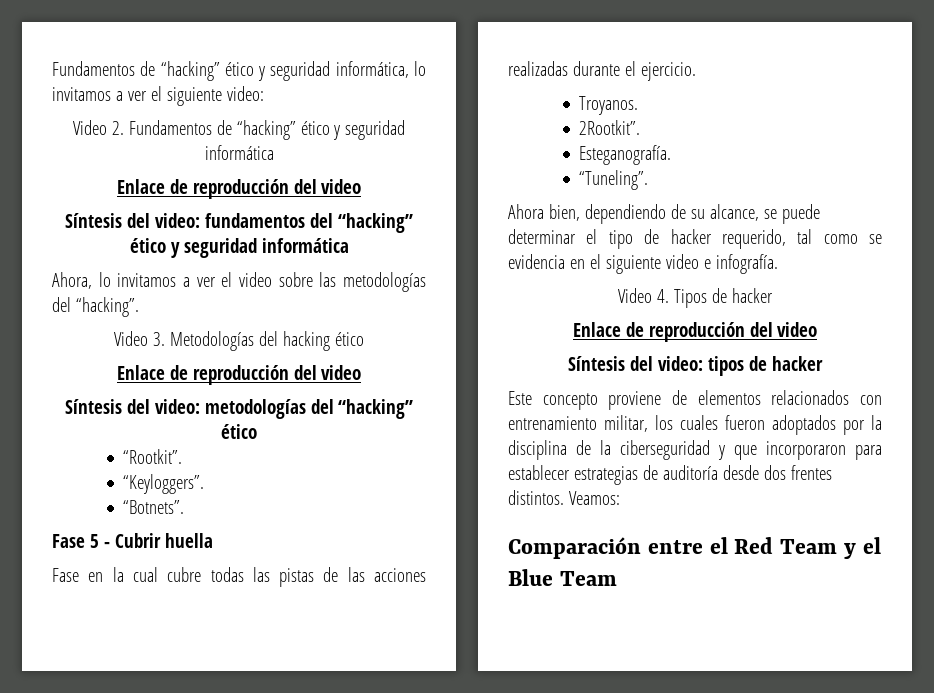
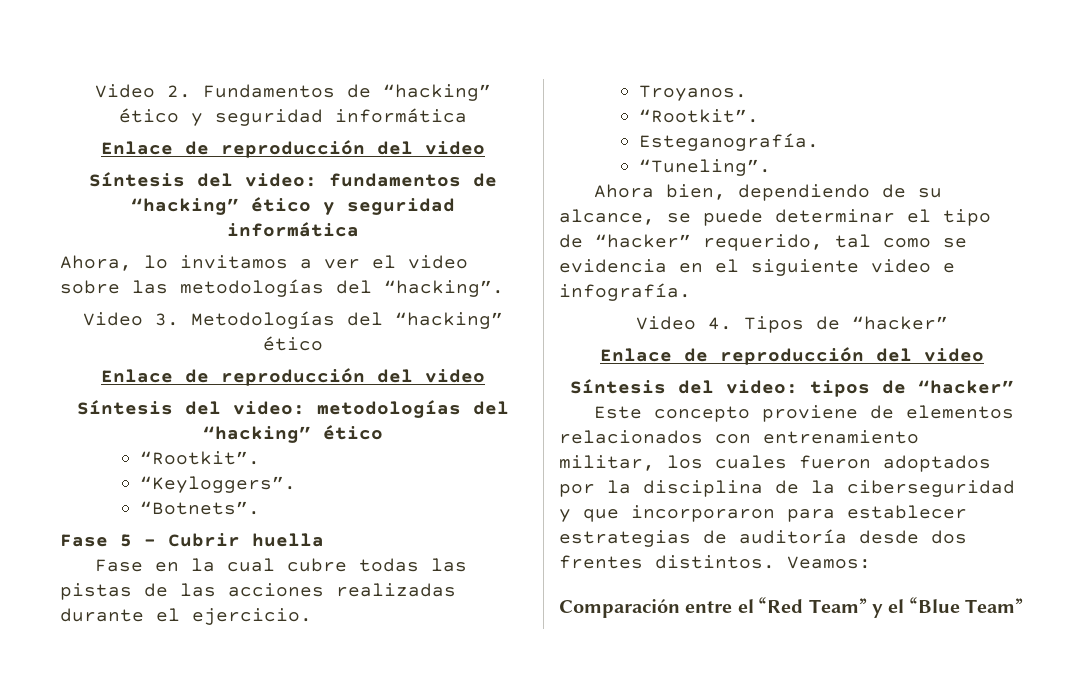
- Fundamentos de “hacking” ético y seguridad informática, lo invitamos a ver el siguiente video:
- Síntesis del video: fundamentos del “hacking” ético y seguridad informática
+ Síntesis del video: fundamentos de “hacking” ético y seguridad informática
- Video 3. Metodologías del hacking ético
+ Video 3. Metodologías del “hacking” ético
  Troyanos.
- 2Rootkit”.
+ “Rootkit”.
- Ahora bien, dependiendo de su alcance, se puede determinar el tipo de hacker requerido, tal como se evidencia en el siguiente video e infografía.
+ Ahora bien, dependiendo de su alcance, se puede determinar el tipo de “hacker” requerido, tal como se evidencia en el siguiente video e infografía.
- Video 4. Tipos de hacker
+ Video 4. Tipos de “hacker”
- Síntesis del video: tipos de hacker
+ Síntesis del video: tipos de “hacker”
- Comparación entre el Red Team y el Blue Team
+ Comparación entre el “Red Team” y el “Blue Team”

